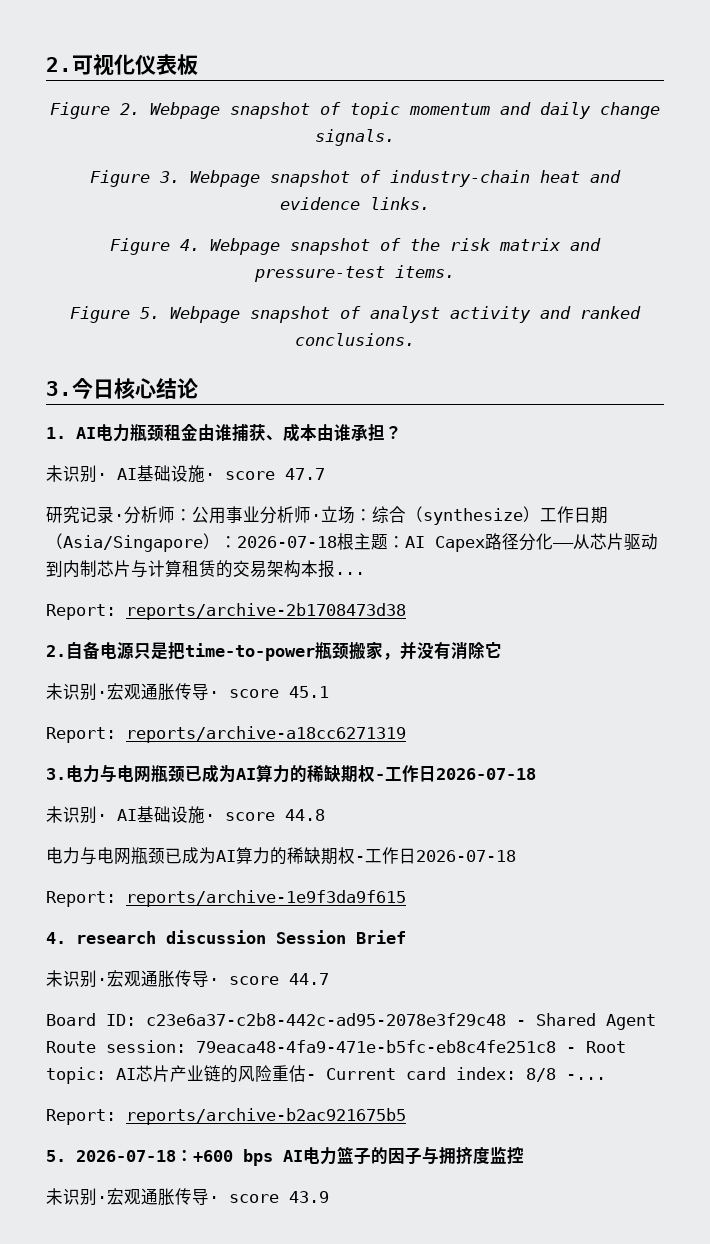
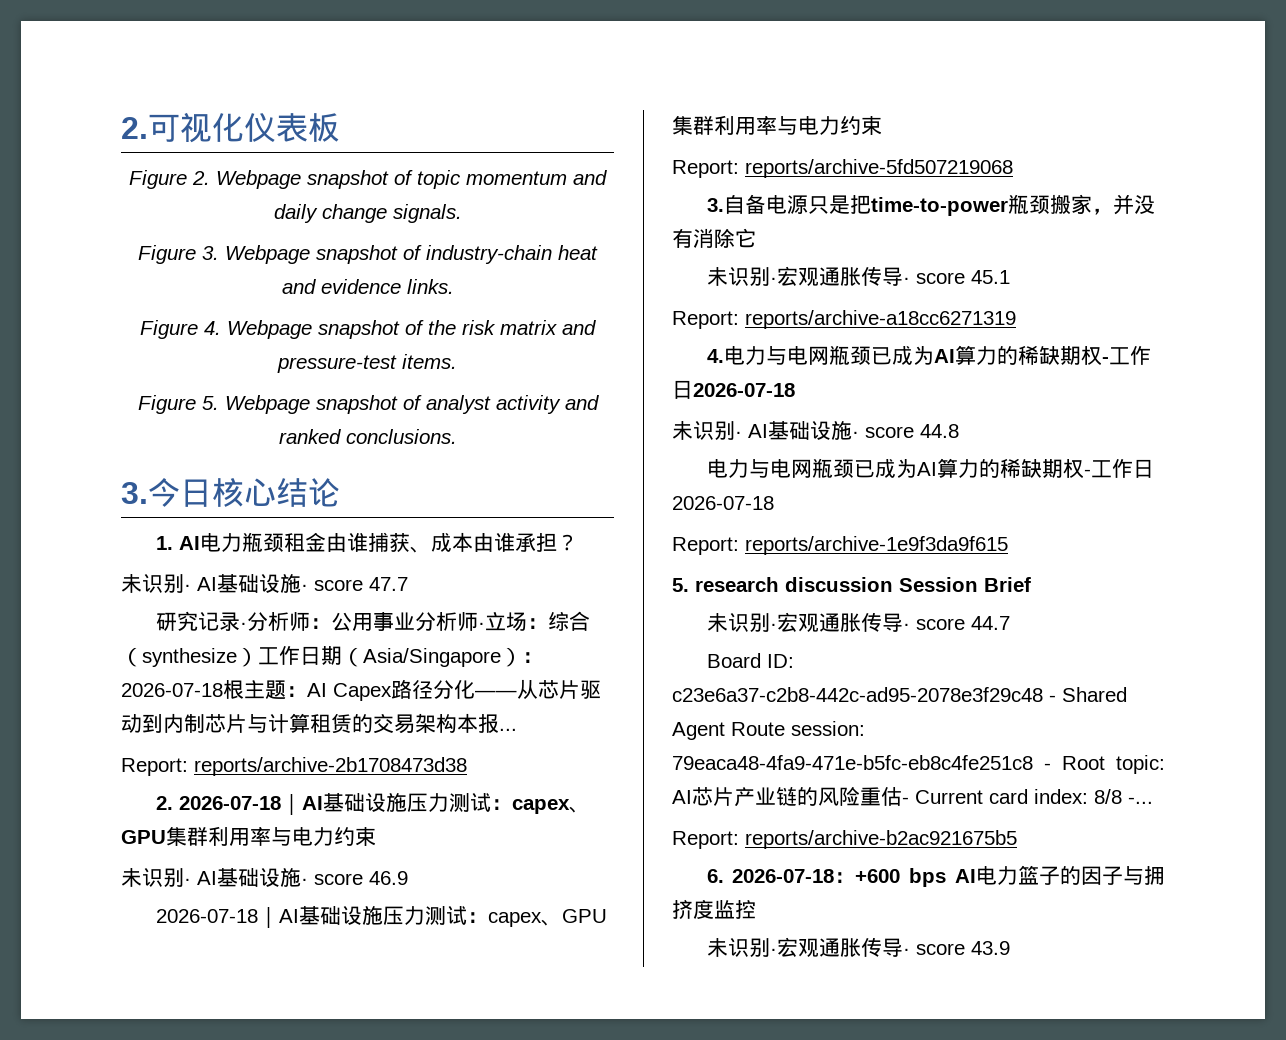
- 2.自备电源只是把time-to-power瓶颈搬家，并没有消除它
+ 2. 2026-07-18｜AI基础设施压力测试：capex、GPU集群利用率与电力约束
+ 未识别· AI基础设施· score 46.9
+ 2026-07-18｜AI基础设施压力测试：capex、GPU集群利用率与电力约束
+ Report: reports/archive-5fd507219068
+ 3.自备电源只是把time-to-power瓶颈搬家，并没有消除它
- 3.电力与电网瓶颈已成为AI算力的稀缺期权-工作日2026-07-18
+ 4.电力与电网瓶颈已成为AI算力的稀缺期权-工作日2026-07-18
- 4. research discussion Session Brief
+ 5. research discussion Session Brief
- 5. 2026-07-18：+600 bps AI电力篮子的因子与拥挤度监控
+ 6. 2026-07-18：+600 bps AI电力篮子的因子与拥挤度监控

